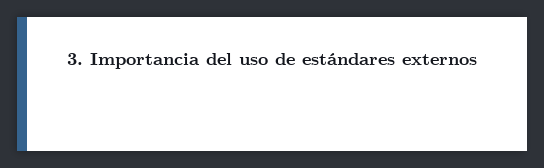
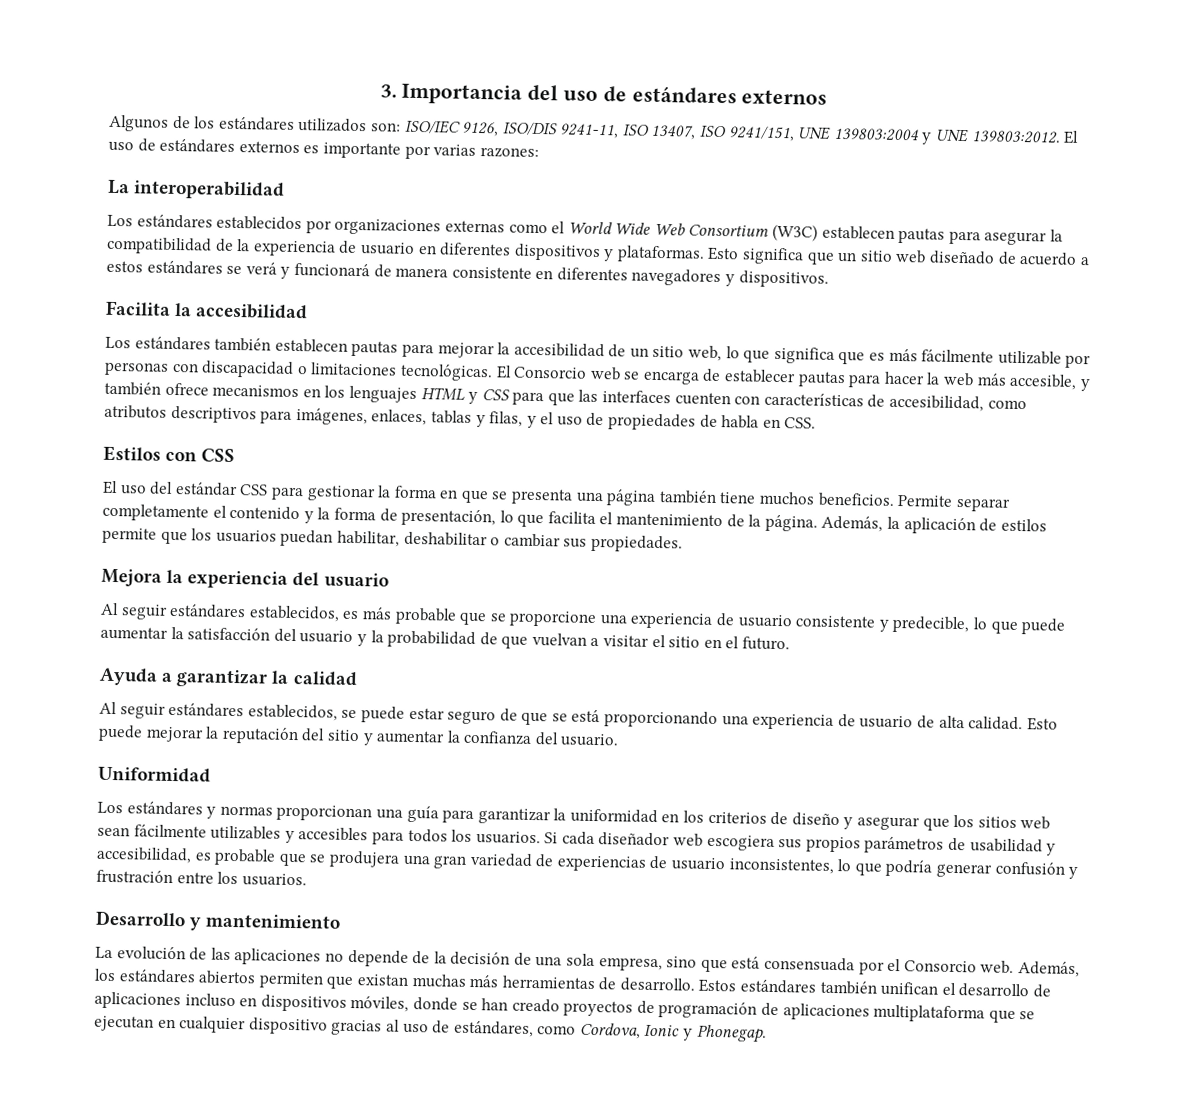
+ Algunos de los estándares utilizados son: ISO/IEC 9126, ISO/DIS 9241-11, ISO 13407, ISO 9241/151, UNE 139803:2004 y UNE 139803:2012. El uso de estándares externos es importante por varias razones:
+ La interoperabilidad
+ Los estándares establecidos por organizaciones externas como el World Wide Web Consortium (W3C) establecen pautas para asegurar la compatibilidad de la experiencia de usuario en diferentes dispositivos y plataformas. Esto significa que un sitio web diseñado de acuerdo a estos estándares se verá y funcionará de manera consistente en diferentes navegadores y dispositivos.
+ Facilita la accesibilidad
+ Los estándares también establecen pautas para mejorar la accesibilidad de un sitio web, lo que significa que es más fácilmente utilizable por personas con discapacidad o limitaciones tecnológicas. El Consorcio web se encarga de establecer pautas para hacer la web más accesible, y también ofrece mecanismos en los lenguajes HTML y CSS para que las interfaces cuenten con características de accesibilidad, como atributos descriptivos para imágenes, enlaces, tablas y filas, y el uso de propiedades de habla en CSS.
+ Estilos con CSS
+ El uso del estándar CSS para gestionar la forma en que se presenta una página también tiene muchos beneficios. Permite separar completamente el contenido y la forma de presentación, lo que facilita el mantenimiento de la página. Además, la aplicación de estilos permite que los usuarios puedan habilitar, deshabilitar o cambiar sus propiedades.
+ Mejora la experiencia del usuario
+ Al seguir estándares establecidos, es más probable que se proporcione una experiencia de usuario consistente y predecible, lo que puede aumentar la satisfacción del usuario y la probabilidad de que vuelvan a visitar el sitio en el futuro.
+ Ayuda a garantizar la calidad
+ Al seguir estándares establecidos, se puede estar seguro de que se está proporcionando una experiencia de usuario de alta calidad. Esto puede mejorar la reputación del sitio y aumentar la confianza del usuario.
+ Uniformidad
+ Los estándares y normas proporcionan una guía para garantizar la uniformidad en los criterios de diseño y asegurar que los sitios web sean fácilmente utilizables y accesibles para todos los usuarios. Si cada diseñador web escogiera sus propios parámetros de usabilidad y accesibilidad, es probable que se produjera una gran variedad de experiencias de usuario inconsistentes, lo que podría generar confusión y frustración entre los usuarios.
+ Desarrollo y mantenimiento
+ La evolución de las aplicaciones no depende de la decisión de una sola empresa, sino que está consensuada por el Consorcio web. Además, los estándares abiertos permiten que existan muchas más herramientas de desarrollo. Estos estándares también unifican el desarrollo de aplicaciones incluso en dispositivos móviles, donde se han creado proyectos de programación de aplicaciones multiplataforma que se ejecutan en cualquier dispositivo gracias al uso de estándares, como Cordova, Ionic y Phonegap.

